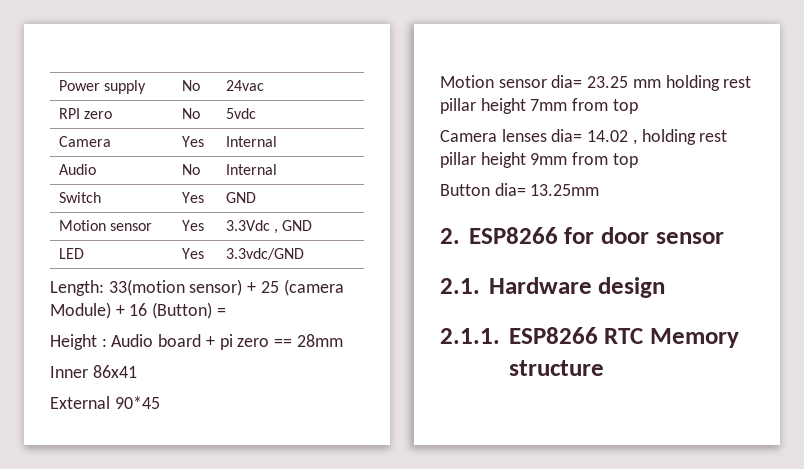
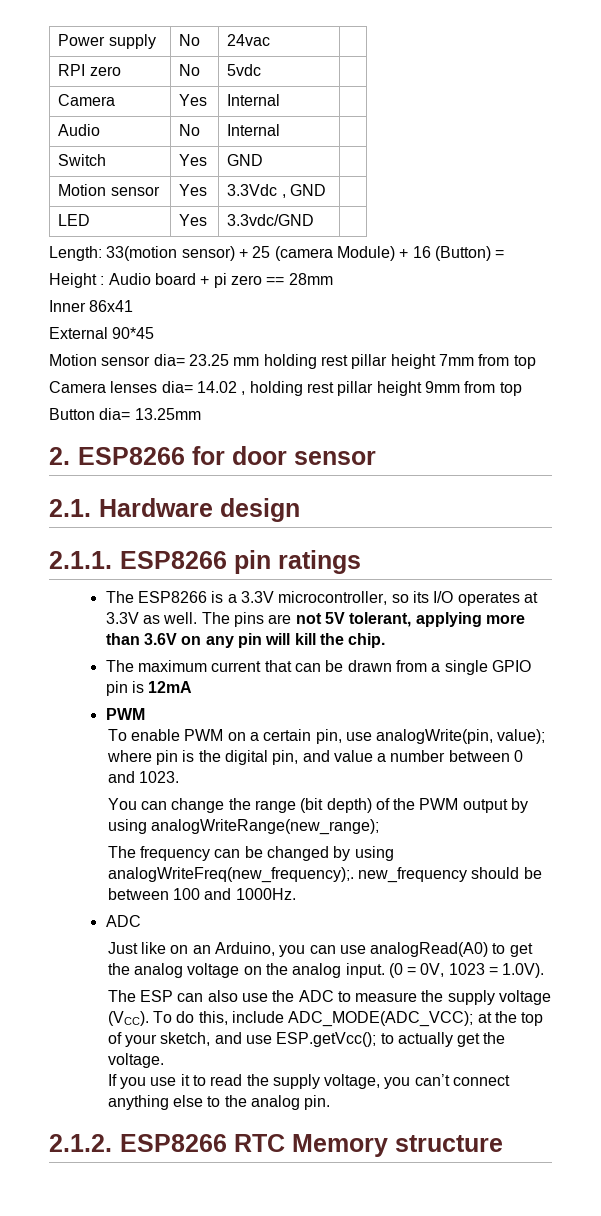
- 2.1.1. ESP8266 RTC Memory structure
+ 2.1.1. ESP8266 pin ratings
+ The ESP8266 is a 3.3V microcontroller, so its I/O operates at 3.3V as well. The pins are not 5V tolerant, applying more than 3.6V on any pin will kill the chip.
+ The maximum current that can be drawn from a single GPIO pin is 12mA
+ PWM
+ To enable PWM on a certain pin, use analogWrite(pin, value); where pin is the digital pin, and value a number between 0 and 1023.
+ You can change the range (bit depth) of the PWM output by using analogWriteRange(new_range);
+ The frequency can be changed by using analogWriteFreq(new_frequency);. new_frequency should be between 100 and 1000Hz.
+ ADC
+ Just like on an Arduino, you can use analogRead(A0) to get the analog voltage on the analog input. (0 = 0V, 1023 = 1.0V).
+ The ESP can also use the ADC to measure the supply voltage (VCC). To do this, include ADC_MODE(ADC_VCC); at the top of your sketch, and use ESP.getVcc(); to actually get the voltage.
+ If you use it to read the supply voltage, you can’t connect anything else to the analog pin.
+ 2.1.2. ESP8266 RTC Memory structure

